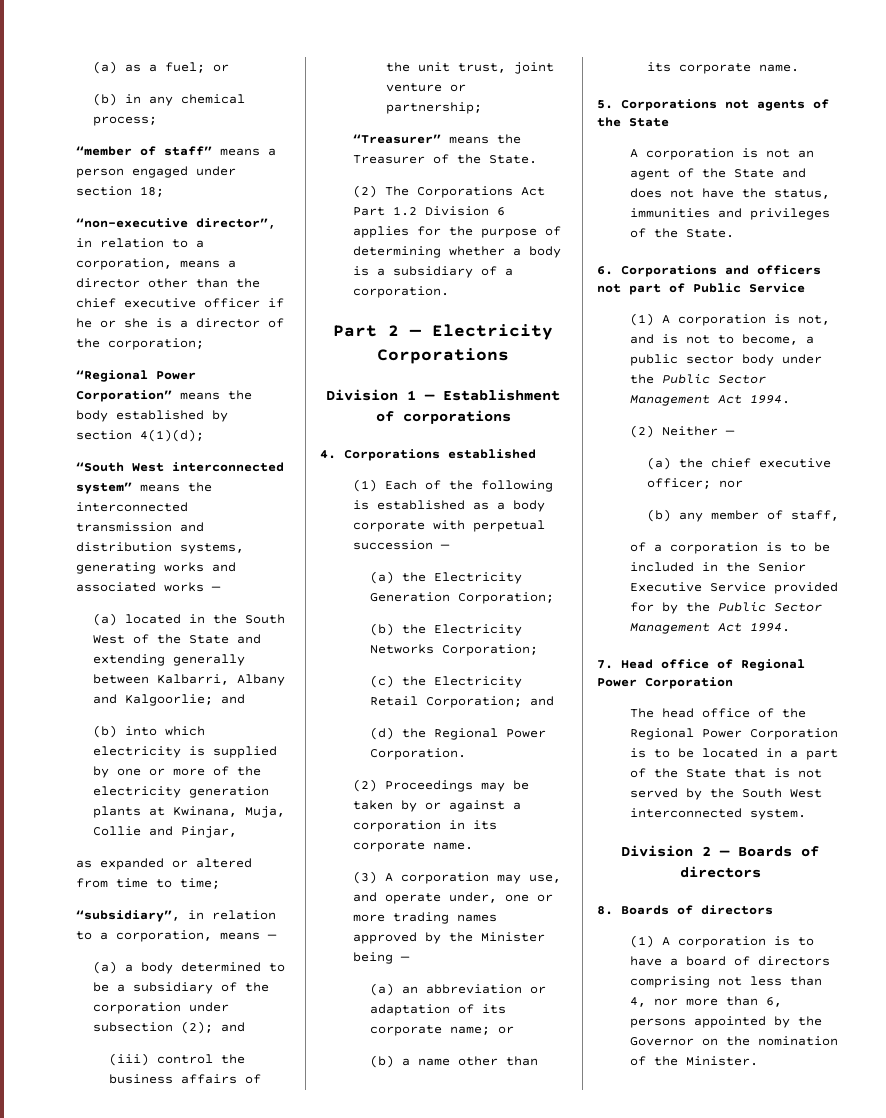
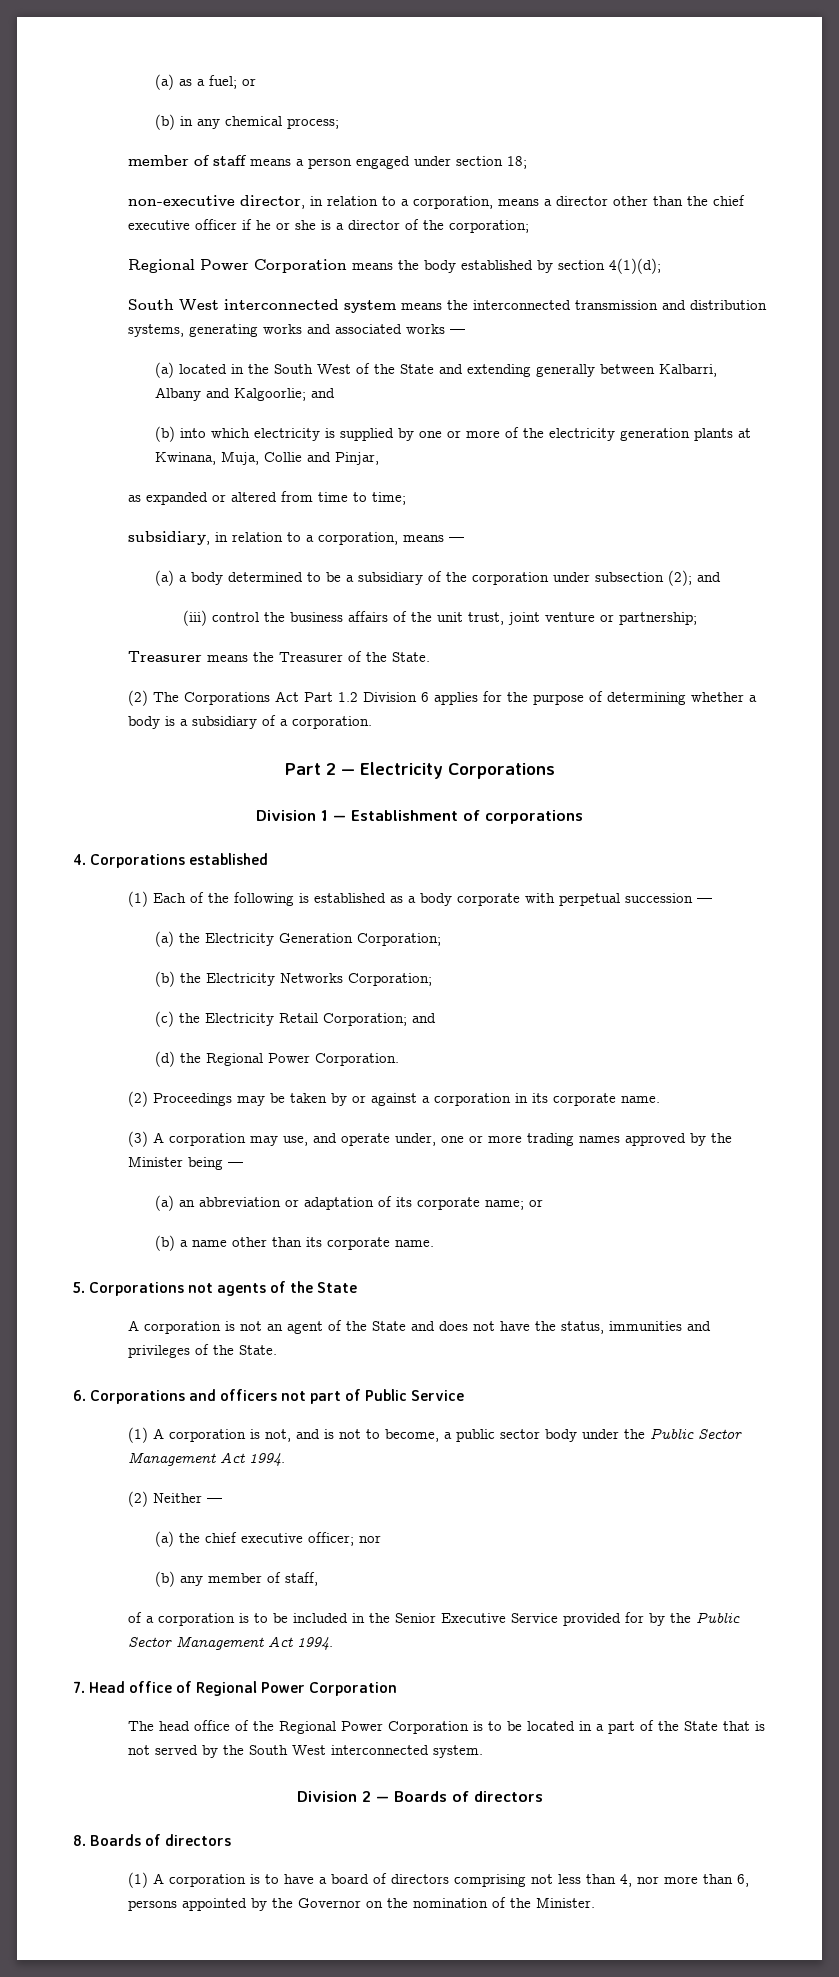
- “member of staff” means a person engaged under section 18;
+ member of staff means a person engaged under section 18;
- “non-executive director”, in relation to a corporation, means a director other than the chief executive officer if he or she is a director of the corporation;
+ non-executive director, in relation to a corporation, means a director other than the chief executive officer if he or she is a director of the corporation;
- “Regional Power Corporation” means the body established by section 4(1)(d);
+ Regional Power Corporation means the body established by section 4(1)(d);
- “South West interconnected system” means the interconnected transmission and distribution systems, generating works and associated works —
+ South West interconnected system means the interconnected transmission and distribution systems, generating works and associated works —
- “subsidiary”, in relation to a corporation, means —
+ subsidiary, in relation to a corporation, means —
- “Treasurer” means the Treasurer of the State.
+ Treasurer means the Treasurer of the State.

